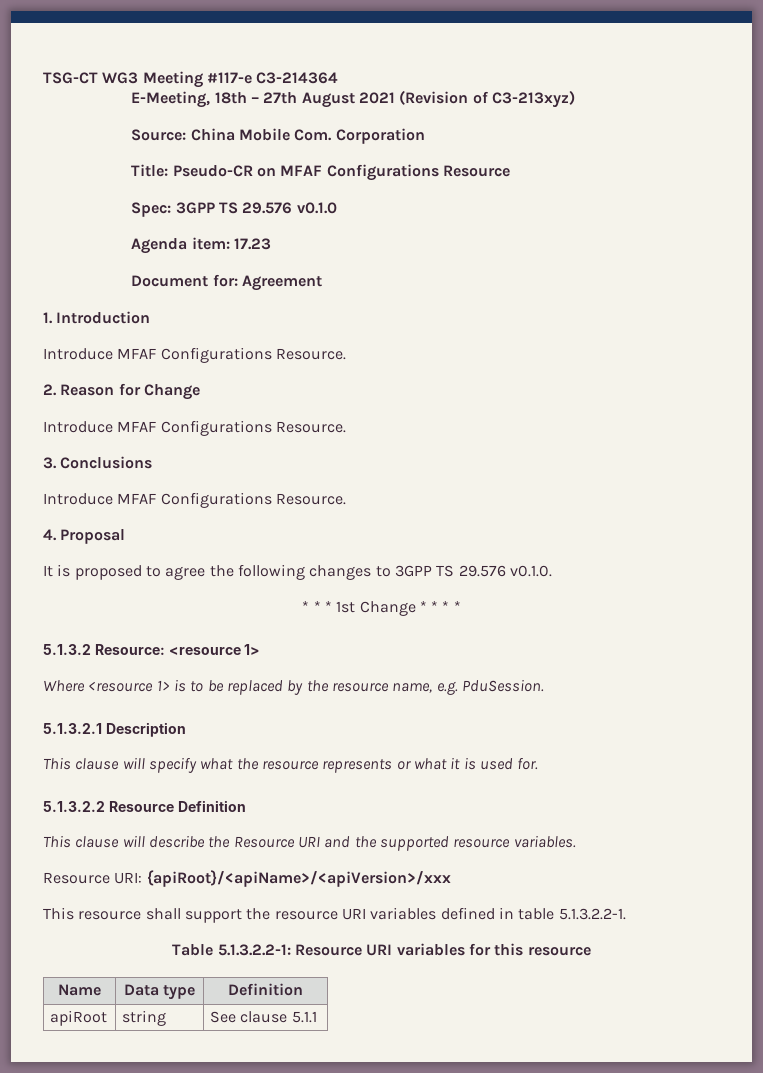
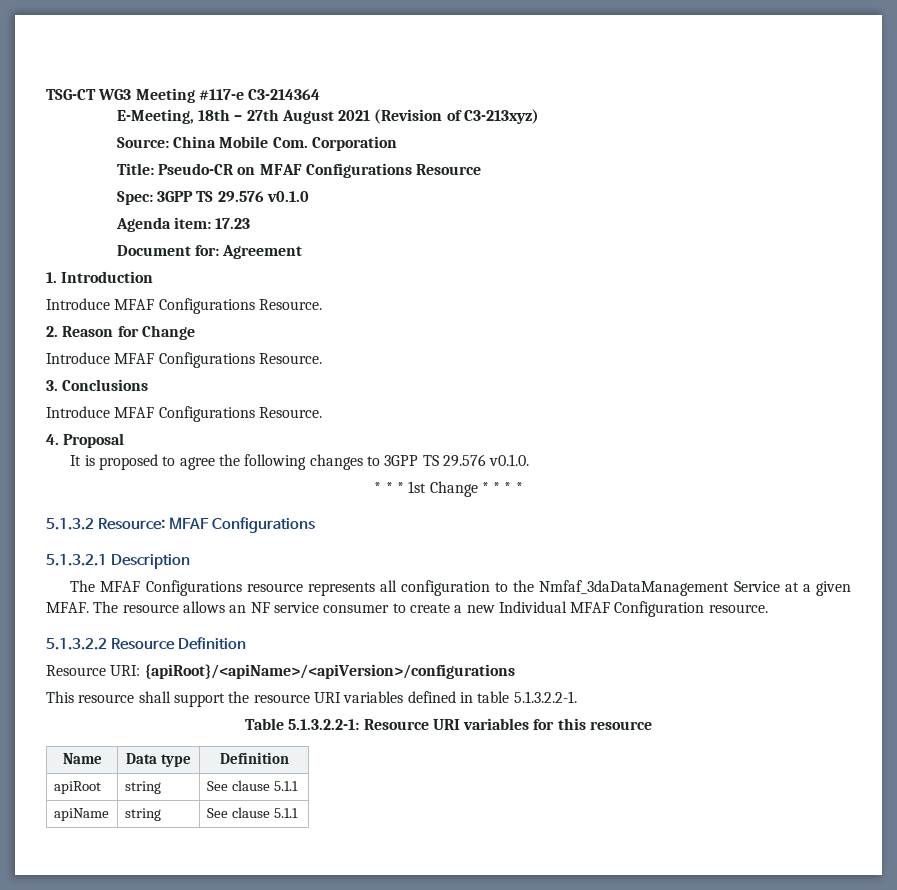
- 5.1.3.2 Resource: <resource 1>
- Where <resource 1> is to be replaced by the resource name, e.g. PduSession.
+ 5.1.3.2 Resource: MFAF Configurations
  5.1.3.2.1 Description
- This clause will specify what the resource represents or what it is used for.
+ The MFAF Configurations resource represents all configuration to the Nmfaf_3daDataManagement Service at a given MFAF. The resource allows an NF service consumer to create a new Individual MFAF Configuration resource.
  5.1.3.2.2 Resource Definition
- This clause will describe the Resource URI and the supported resource variables.
- Resource URI: {apiRoot}/<apiName>/<apiVersion>/xxx
+ Resource URI: {apiRoot}/<apiName>/<apiVersion>/configurations
+ apiName | string | See clause 5.1.1

